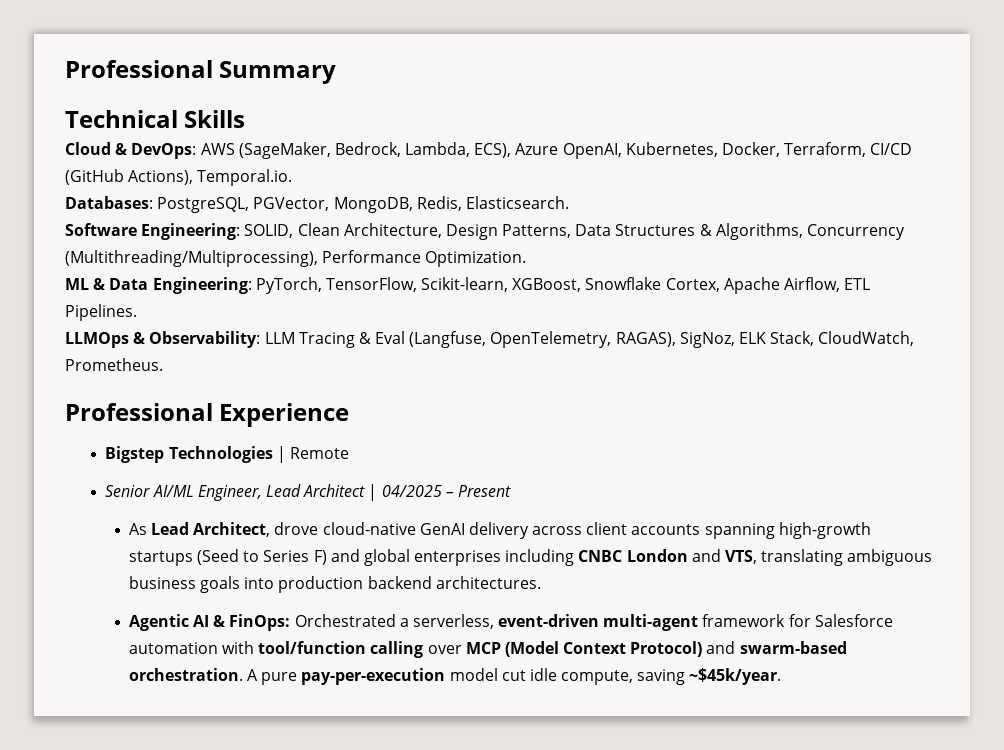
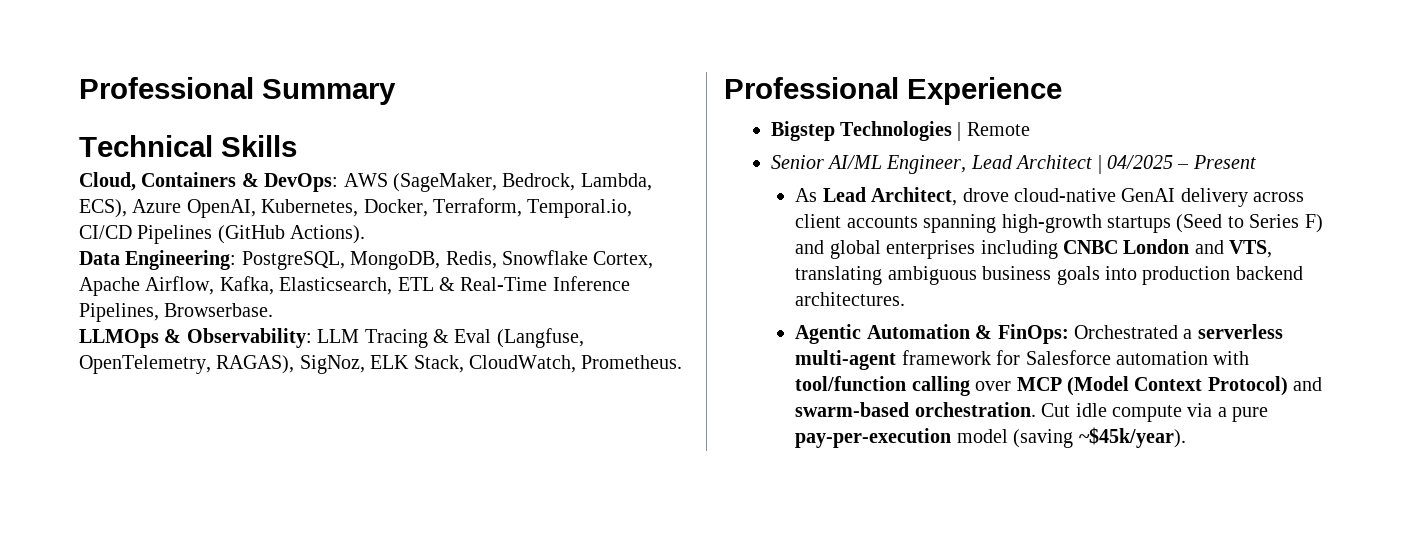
- Cloud & DevOps: AWS (SageMaker, Bedrock, Lambda, ECS), Azure OpenAI, Kubernetes, Docker, Terraform, CI/CD (GitHub Actions), Temporal.io.
- Databases: PostgreSQL, PGVector, MongoDB, Redis, Elasticsearch.
- Software Engineering: SOLID, Clean Architecture, Design Patterns, Data Structures & Algorithms, Concurrency (Multithreading/Multiprocessing), Performance Optimization.
- ML & Data Engineering: PyTorch, TensorFlow, Scikit-learn, XGBoost, Snowflake Cortex, Apache Airflow, ETL Pipelines.
+ Cloud, Containers & DevOps: AWS (SageMaker, Bedrock, Lambda, ECS), Azure OpenAI, Kubernetes, Docker, Terraform, Temporal.io, CI/CD Pipelines (GitHub Actions).
+ Data Engineering: PostgreSQL, MongoDB, Redis, Snowflake Cortex, Apache Airflow, Kafka, Elasticsearch, ETL & Real-Time Inference Pipelines, Browserbase.
- Agentic AI & FinOps: Orchestrated a serverless, event-driven multi-agent framework for Salesforce automation with tool/function calling over MCP (Model Context Protocol) and swarm-based orchestration.
+ Agentic Automation & FinOps: Orchestrated a serverless multi-agent framework for Salesforce automation with tool/function calling over MCP (Model Context Protocol) and swarm-based orchestration.
- A pure pay-per-execution model cut idle compute, saving ~$45k/year.
+ Cut idle compute via a pure pay-per-execution model (saving ~$45k/year).

